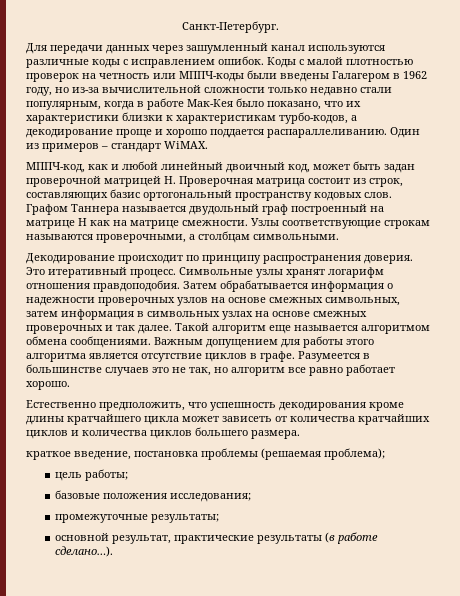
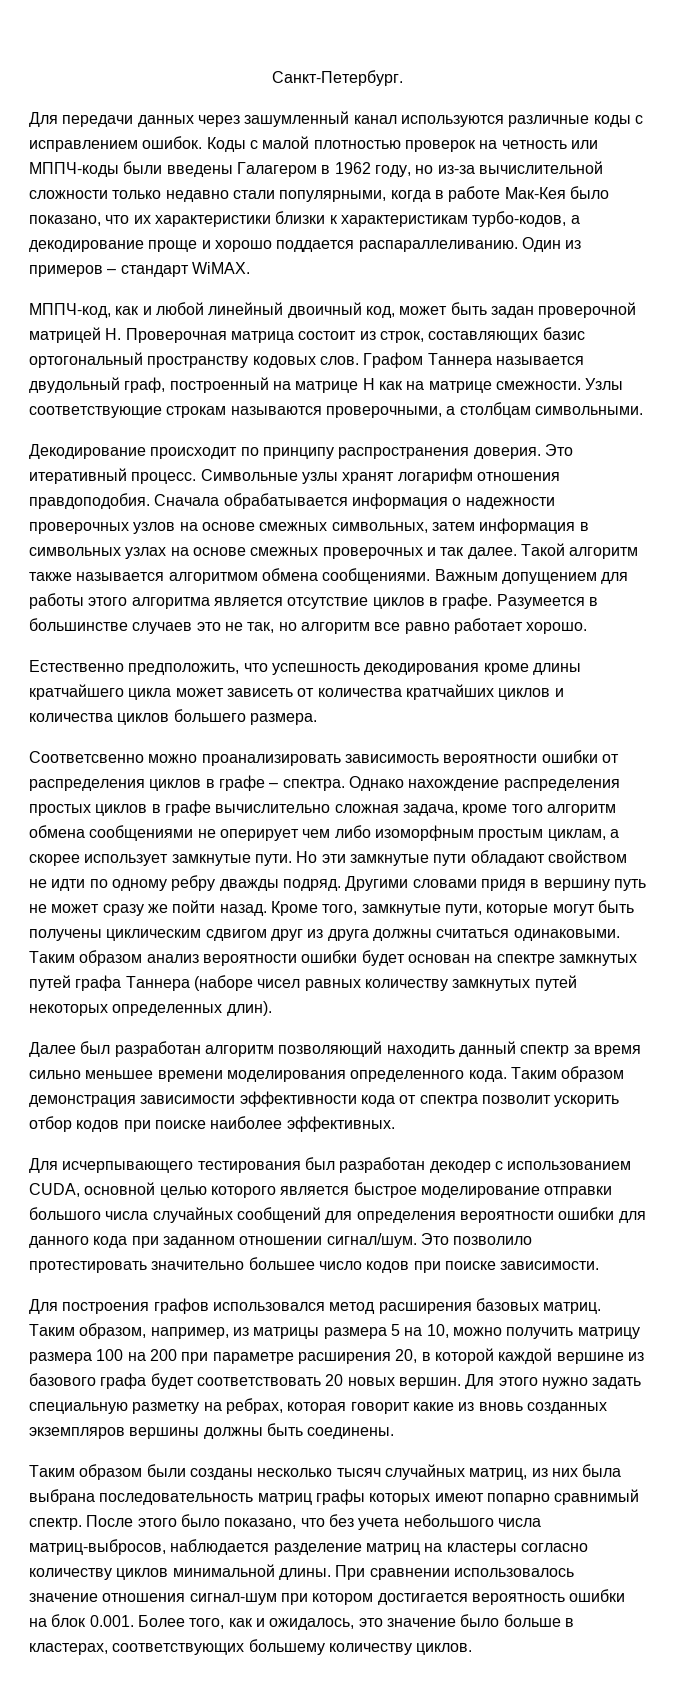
- Коды с малой плотностью проверок на четность или МППЧ-коды были введены Галагером в 1962 году, но из-за вычислительной сложности только недавно стали популярным, когда в работе Мак-Кея было показано, что их характеристики близки к характеристикам турбо-кодов, а декодирование проще и хорошо поддается распараллеливанию.
+ Коды с малой плотностью проверок на четность или МППЧ-коды были введены Галагером в 1962 году, но из-за вычислительной сложности только недавно стали популярными, когда в работе Мак-Кея было показано, что их характеристики близки к характеристикам турбо-кодов, а декодирование проще и хорошо поддается распараллеливанию.
- Графом Таннера называется двудольный граф построенный на матрице H как на матрице смежности.
+ Графом Таннера называется двудольный граф, построенный на матрице H как на матрице смежности.
- Затем обрабатывается информация о надежности проверочных узлов на основе смежных символьных, затем информация в символьных узлах на основе смежных проверочных и так далее.
+ Сначала обрабатывается информация о надежности проверочных узлов на основе смежных символьных, затем информация в символьных узлах на основе смежных проверочных и так далее.
- Такой алгоритм еще называется алгоритмом обмена сообщениями.
+ Такой алгоритм также называется алгоритмом обмена сообщениями.
- краткое введение, постановка проблемы (решаемая проблема);
- цель работы;
- базовые положения исследования;
- промежуточные результаты;
- основной результат, практические результаты (в работе сделано…).
+ Соответсвенно можно проанализировать зависимость вероятности ошибки от распределения циклов в графе – спектра. Однако нахождение распределения простых циклов в графе вычислительно сложная задача, кроме того алгоритм обмена сообщениями не оперирует чем либо изоморфным простым циклам, а скорее использует замкнутые пути. Но эти замкнутые пути обладают свойством не идти по одному ребру дважды подряд. Другими словами придя в вершину путь не может сразу же пойти назад. Кроме того, замкнутые пути, которые могут быть получены циклическим сдвигом друг из друга должны считаться одинаковыми. Таким образом анализ вероятности ошибки будет основан на спектре замкнутых путей графа Таннера (наборе чисел равных количеству замкнутых путей некоторых определенных длин).
+ Далее был разработан алгоритм позволяющий находить данный спектр за время сильно меньшее времени моделирования определенного кода. Таким образом демонстрация зависимости эффективности кода от спектра позволит ускорить отбор кодов при поиске наиболее эффективных.
+ Для исчерпывающего тестирования был разработан декодер с использованием CUDA, основной целью которого является быстрое моделирование отправки большого числа случайных сообщений для определения вероятности ошибки для данного кода при заданном отношении сигнал/шум. Это позволило протестировать значительно большее число кодов при поиске зависимости.
+ Для построения графов использовался метод раcширения базовых матриц. Таким образом, например, из матрицы размера 5 на 10, можно получить матрицу размера 100 на 200 при параметре расширения 20, в которой каждой вершине из базового графа будет соответствовать 20 новых вершин. Для этого нужно задать специальную разметку на ребрах, которая говорит какие из вновь созданных экземпляров вершины должны быть соединены.
+ Таким образом были созданы несколько тысяч случайных матриц, из них была выбрана последовательность матриц графы которых имеют попарно сравнимый спектр. После этого было показано, что без учета небольшого числа матриц-выбросов, наблюдается разделение матриц на кластеры согласно количеству циклов минимальной длины. При сравнении использовалось значение отношения сигнал-шум при котором достигается вероятность ошибки на блок 0.001. Более того, как и ожидалось, это значение было больше в кластерах, соответствующих большему количеству циклов.

